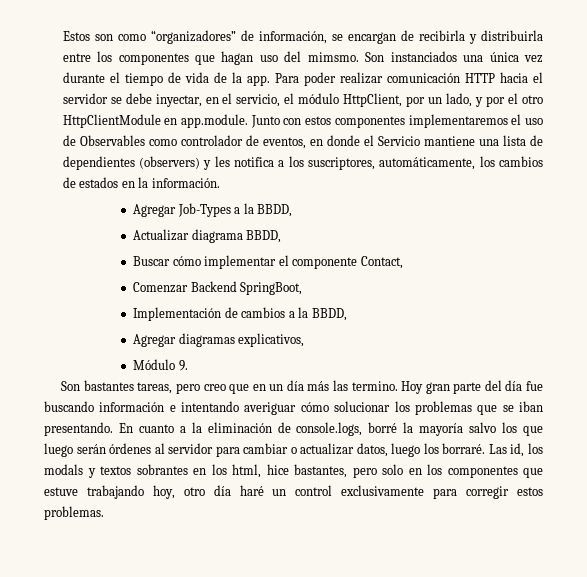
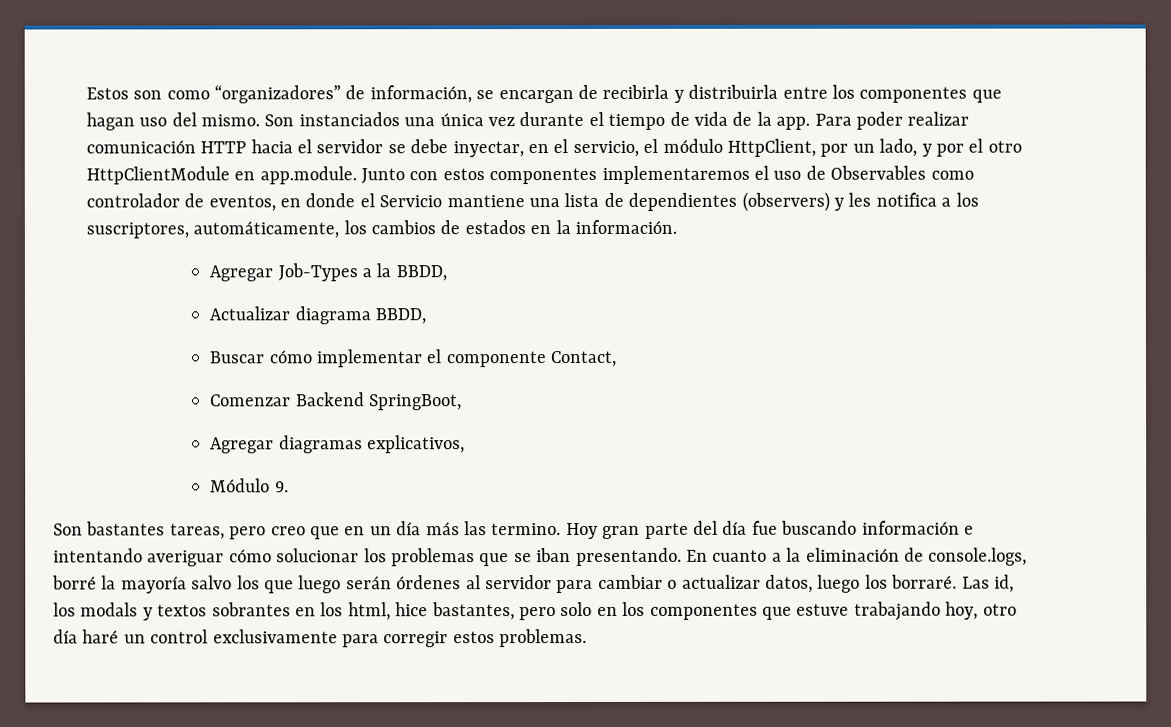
- Estos son como “organizadores” de información, se encargan de recibirla y distribuirla entre los componentes que hagan uso del mimsmo.
+ Estos son como “organizadores” de información, se encargan de recibirla y distribuirla entre los componentes que hagan uso del mismo.
- Implementación de cambios a la BBDD,

